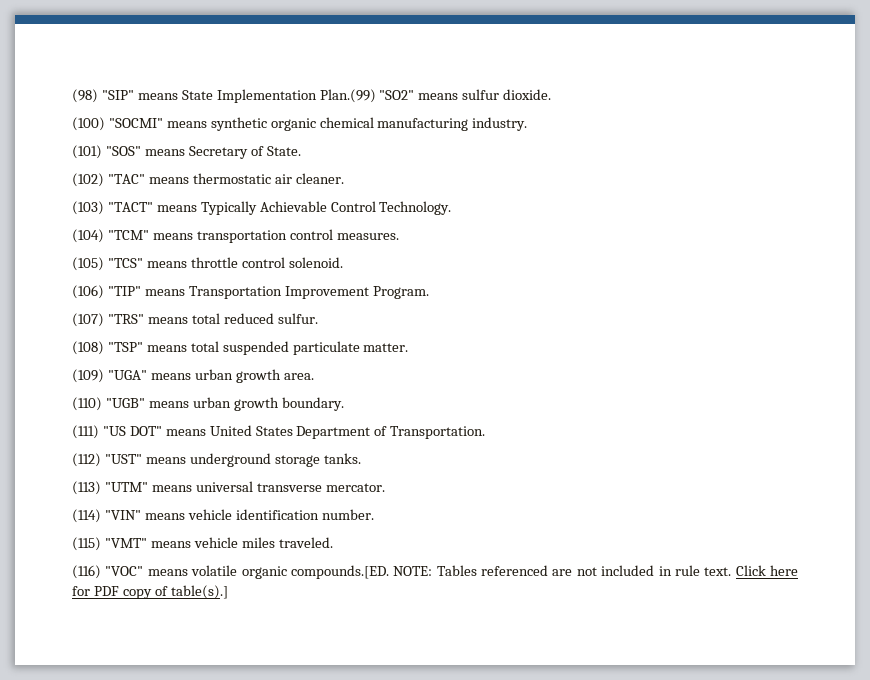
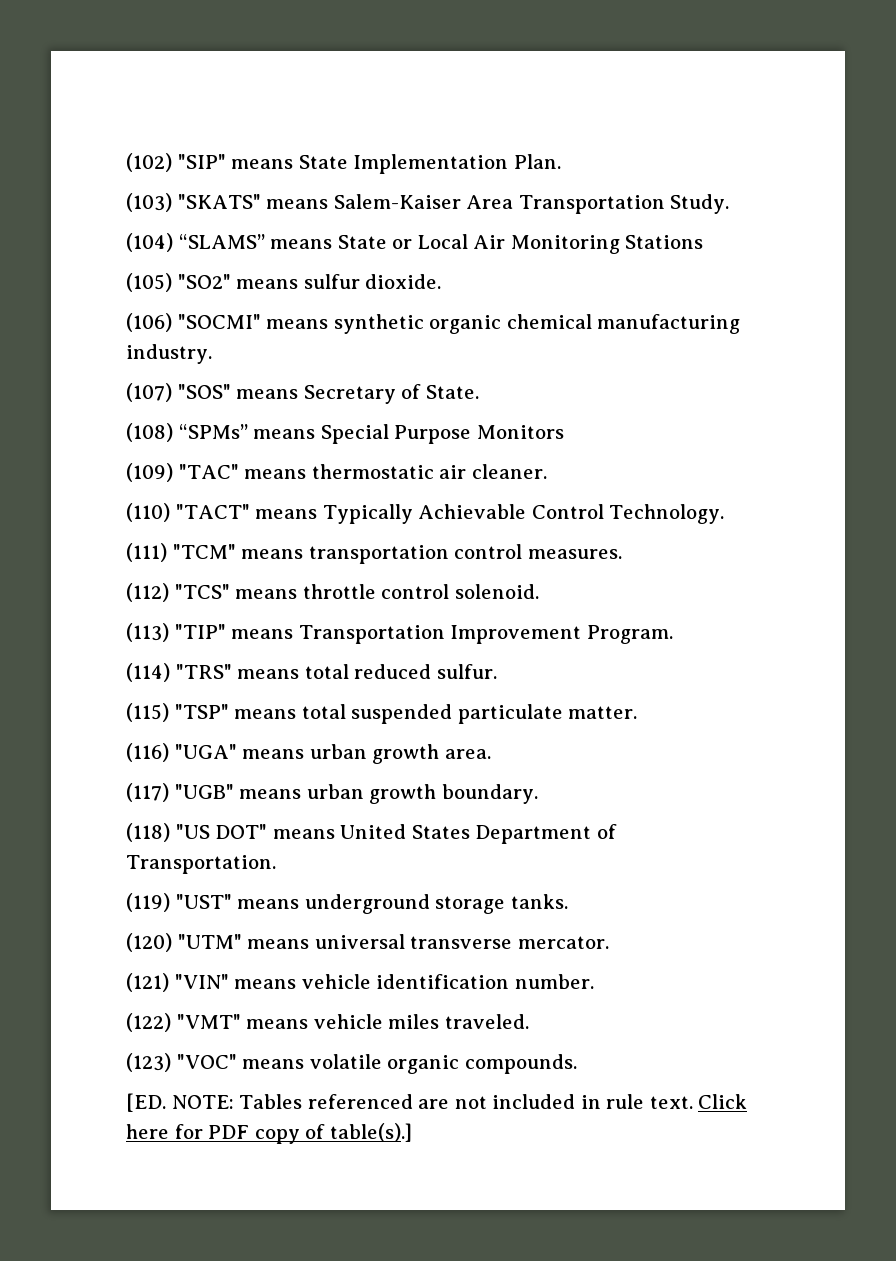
- (98) "SIP" means State Implementation Plan.(99) "SO2" means sulfur dioxide.
+ (102) "SIP" means State Implementation Plan.
+ (103) "SKATS" means Salem-Kaiser Area Transportation Study.
+ (104) “SLAMS” means State or Local Air Monitoring Stations
+ (105) "SO2" means sulfur dioxide.
- (100) "SOCMI" means synthetic organic chemical manufacturing industry.
+ (106) "SOCMI" means synthetic organic chemical manufacturing industry.
- (101) "SOS" means Secretary of State.
+ (107) "SOS" means Secretary of State.
- (102) "TAC" means thermostatic air cleaner.
+ (108) “SPMs” means Special Purpose Monitors
+ (109) "TAC" means thermostatic air cleaner.
- (103) "TACT" means Typically Achievable Control Technology.
+ (110) "TACT" means Typically Achievable Control Technology.
- (104) "TCM" means transportation control measures.
+ (111) "TCM" means transportation control measures.
- (105) "TCS" means throttle control solenoid.
+ (112) "TCS" means throttle control solenoid.
- (106) "TIP" means Transportation Improvement Program.
+ (113) "TIP" means Transportation Improvement Program.
- (107) "TRS" means total reduced sulfur.
+ (114) "TRS" means total reduced sulfur.
- (108) "TSP" means total suspended particulate matter.
+ (115) "TSP" means total suspended particulate matter.
- (109) "UGA" means urban growth area.
+ (116) "UGA" means urban growth area.
- (110) "UGB" means urban growth boundary.
+ (117) "UGB" means urban growth boundary.
- (111) "US DOT" means United States Department of Transportation.
+ (118) "US DOT" means United States Department of Transportation.
- (112) "UST" means underground storage tanks.
+ (119) "UST" means underground storage tanks.
- (113) "UTM" means universal transverse mercator.
+ (120) "UTM" means universal transverse mercator.
- (114) "VIN" means vehicle identification number.
+ (121) "VIN" means vehicle identification number.
- (115) "VMT" means vehicle miles traveled.
+ (122) "VMT" means vehicle miles traveled.
- (116) "VOC" means volatile organic compounds.[ED. NOTE: Tables referenced are not included in rule text.
+ (123) "VOC" means volatile organic compounds.
+ [ED. NOTE: Tables referenced are not included in rule text.

